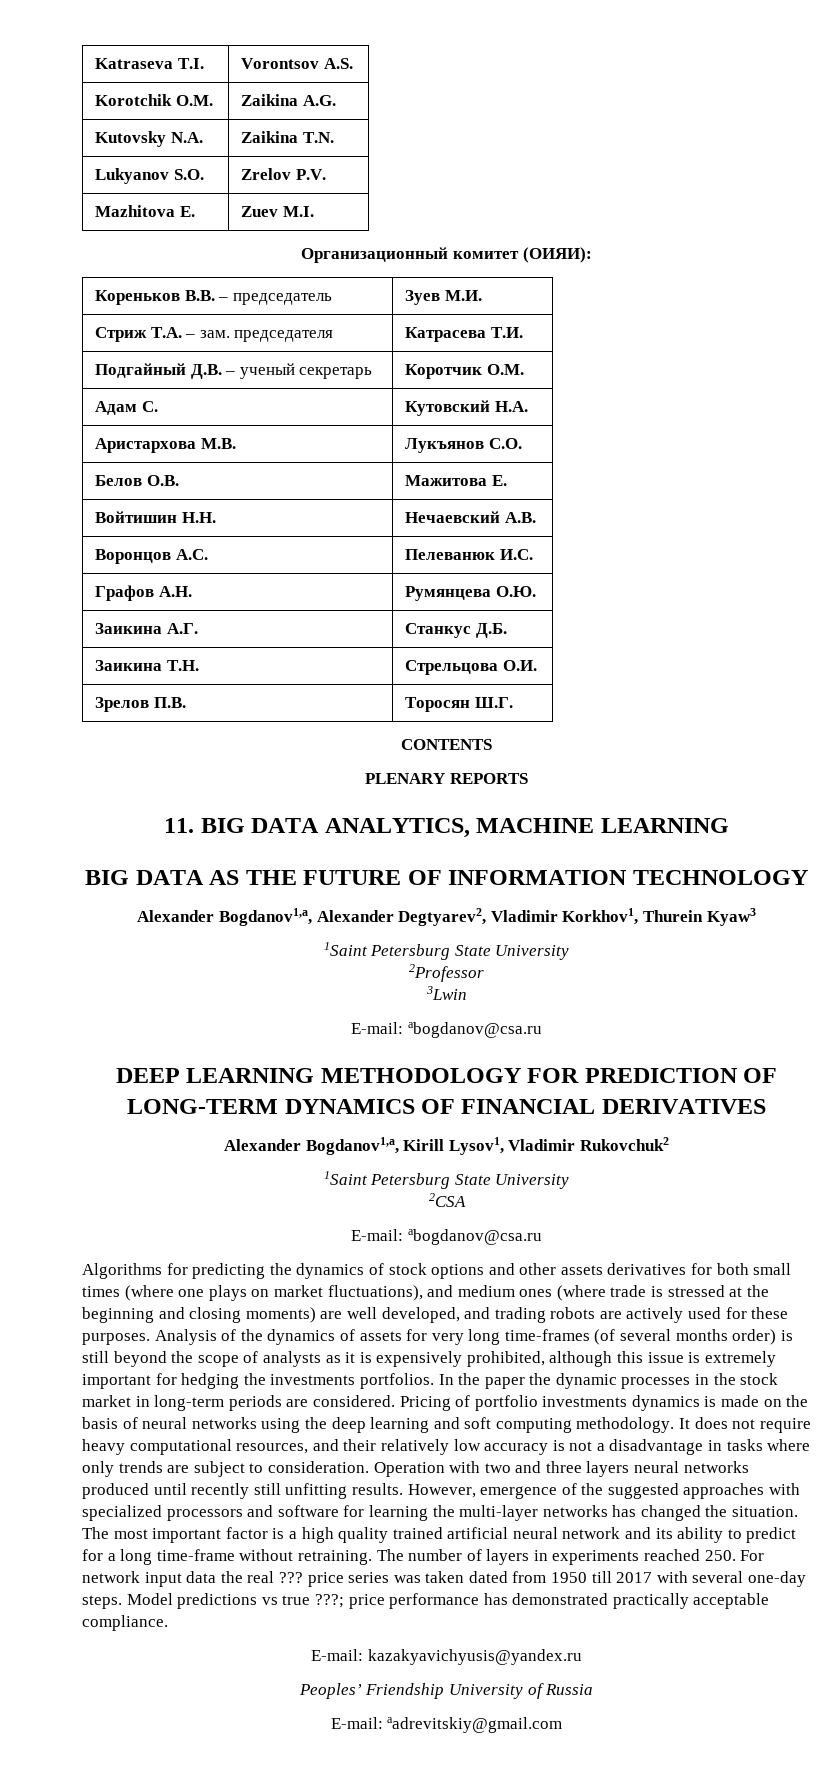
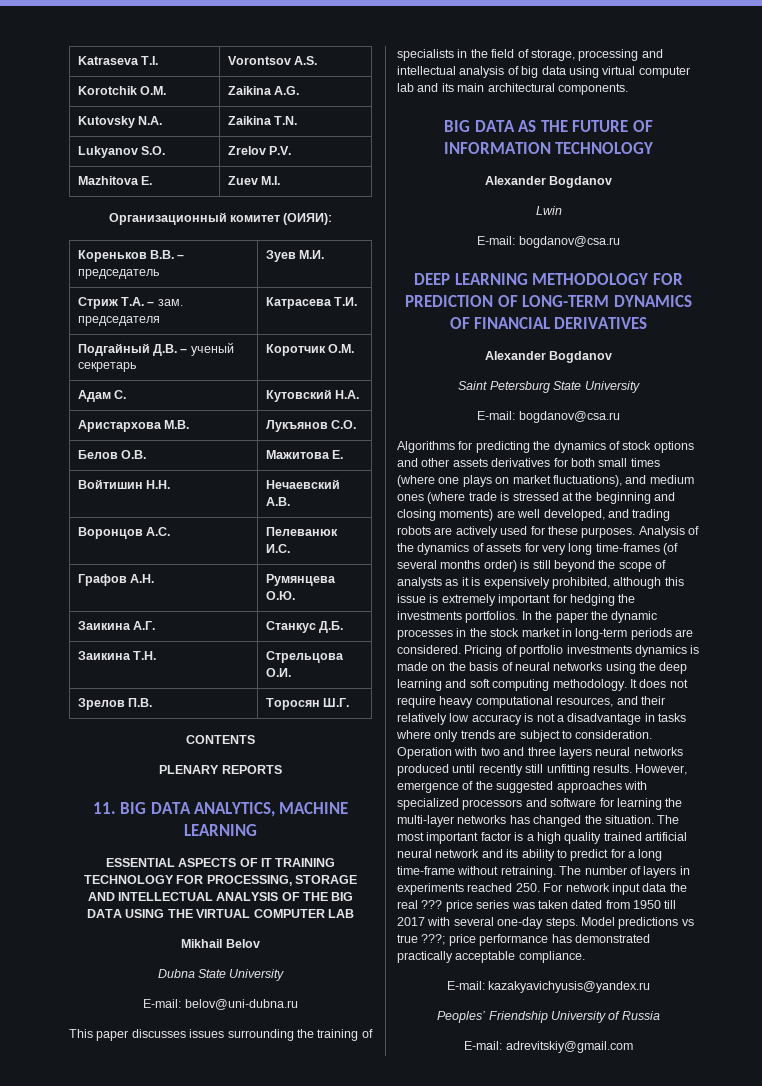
+ ESSENTIAL ASPECTS OF IT TRAINING TECHNOLOGY FOR PROCESSING, STORAGE AND INTELLECTUAL ANALYSIS OF THE BIG DATA USING THE VIRTUAL COMPUTER LAB
+ Mikhail Belov
+ Dubna State University
+ E-mail: belov@uni-dubna.ru
+ This paper discusses issues surrounding the training of specialists in the field of storage, processing and intellectual analysis of big data using virtual computer lab and its main architectural components.
  BIG DATA AS THE FUTURE OF INFORMATION TECHNOLOGY
- Alexander Bogdanov1,a, Alexander Degtyarev2, Vladimir Korkhov1, Thurein Kyaw3
- 1Saint Petersburg State University
- 2Professor
- 3Lwin
- E-mail: abogdanov@csa.ru
+ Alexander Bogdanov
+ Lwin
+ E-mail: bogdanov@csa.ru
  DEEP LEARNING METHODOLOGY FOR PREDICTION OF LONG-TERM DYNAMICS OF FINANCIAL DERIVATIVES
- Alexander Bogdanov1,a, Kirill Lysov1, Vladimir Rukovchuk2
- 1Saint Petersburg State University
- 2CSA
- E-mail: abogdanov@csa.ru
+ Alexander Bogdanov
+ Saint Petersburg State University
+ E-mail: bogdanov@csa.ru
- E-mail: aadrevitskiy@gmail.com
+ E-mail: adrevitskiy@gmail.com

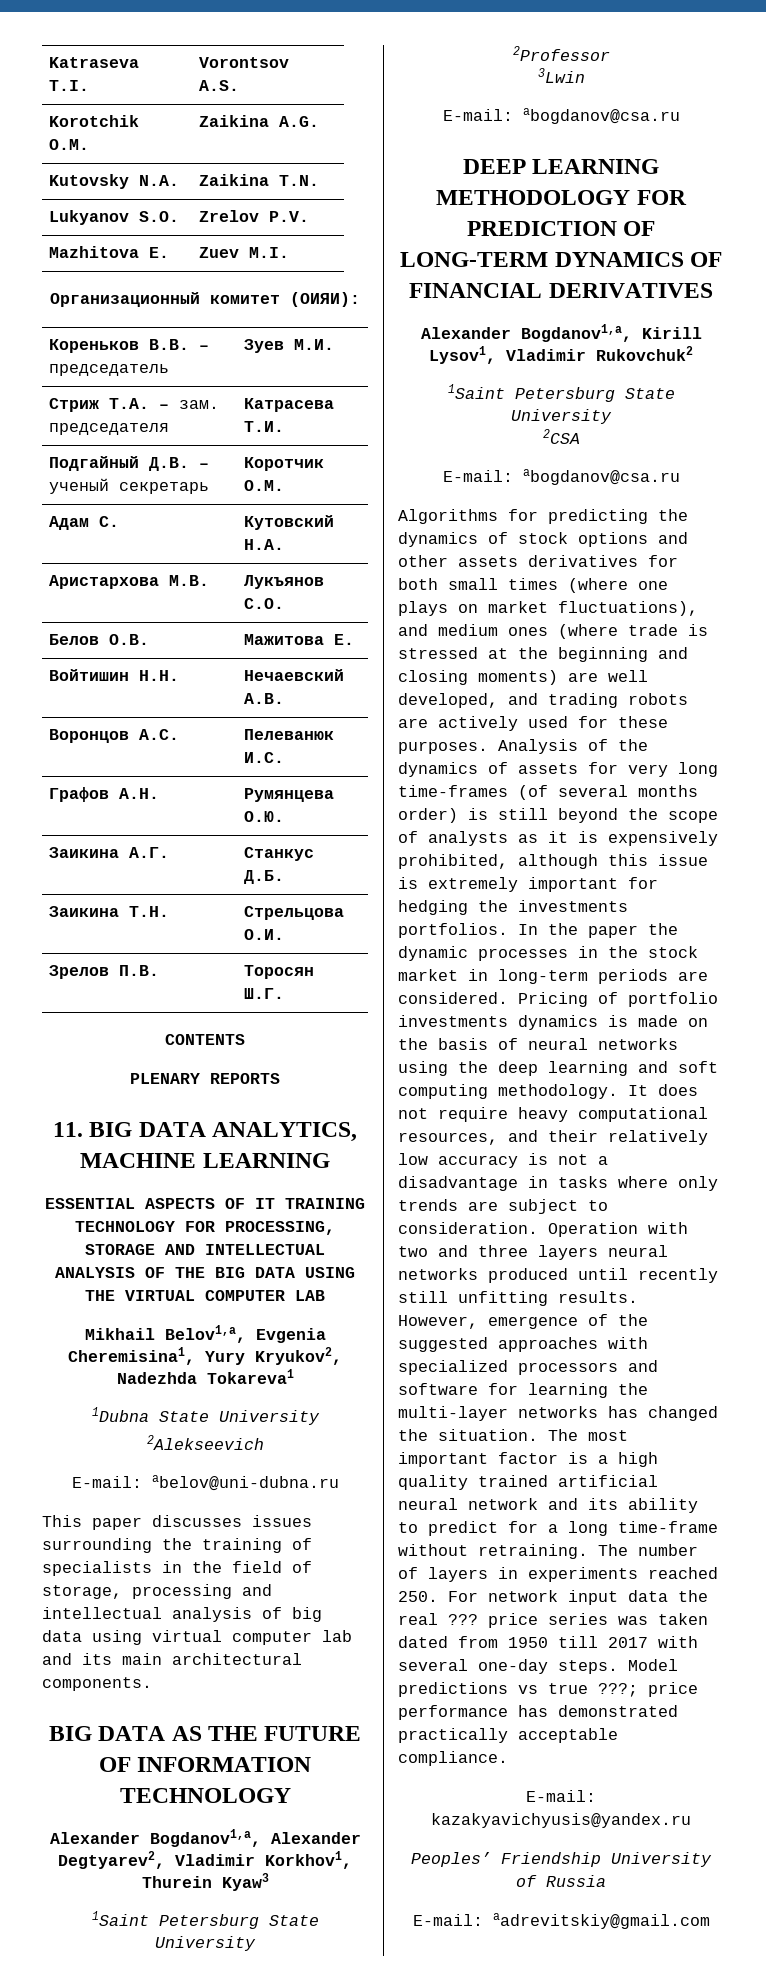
- Mikhail Belov
- Dubna State University
- E-mail: belov@uni-dubna.ru
+ Mikhail Belov1,a, Evgenia Cheremisina1, Yury Kryukov2, Nadezhda Tokareva1
+ 1Dubna State University
+ 2Alekseevich
+ E-mail: abelov@uni-dubna.ru
  BIG DATA AS THE FUTURE OF INFORMATION TECHNOLOGY
- Alexander Bogdanov
- Lwin
- E-mail: bogdanov@csa.ru
+ Alexander Bogdanov1,a, Alexander Degtyarev2, Vladimir Korkhov1, Thurein Kyaw3
+ 1Saint Petersburg State University
+ 2Professor
+ 3Lwin
+ E-mail: abogdanov@csa.ru
  DEEP LEARNING METHODOLOGY FOR PREDICTION OF LONG-TERM DYNAMICS OF FINANCIAL DERIVATIVES
- Alexander Bogdanov
- Saint Petersburg State University
- E-mail: bogdanov@csa.ru
+ Alexander Bogdanov1,a, Kirill Lysov1, Vladimir Rukovchuk2
+ 1Saint Petersburg State University
+ 2CSA
+ E-mail: abogdanov@csa.ru
- E-mail: adrevitskiy@gmail.com
+ E-mail: aadrevitskiy@gmail.com

